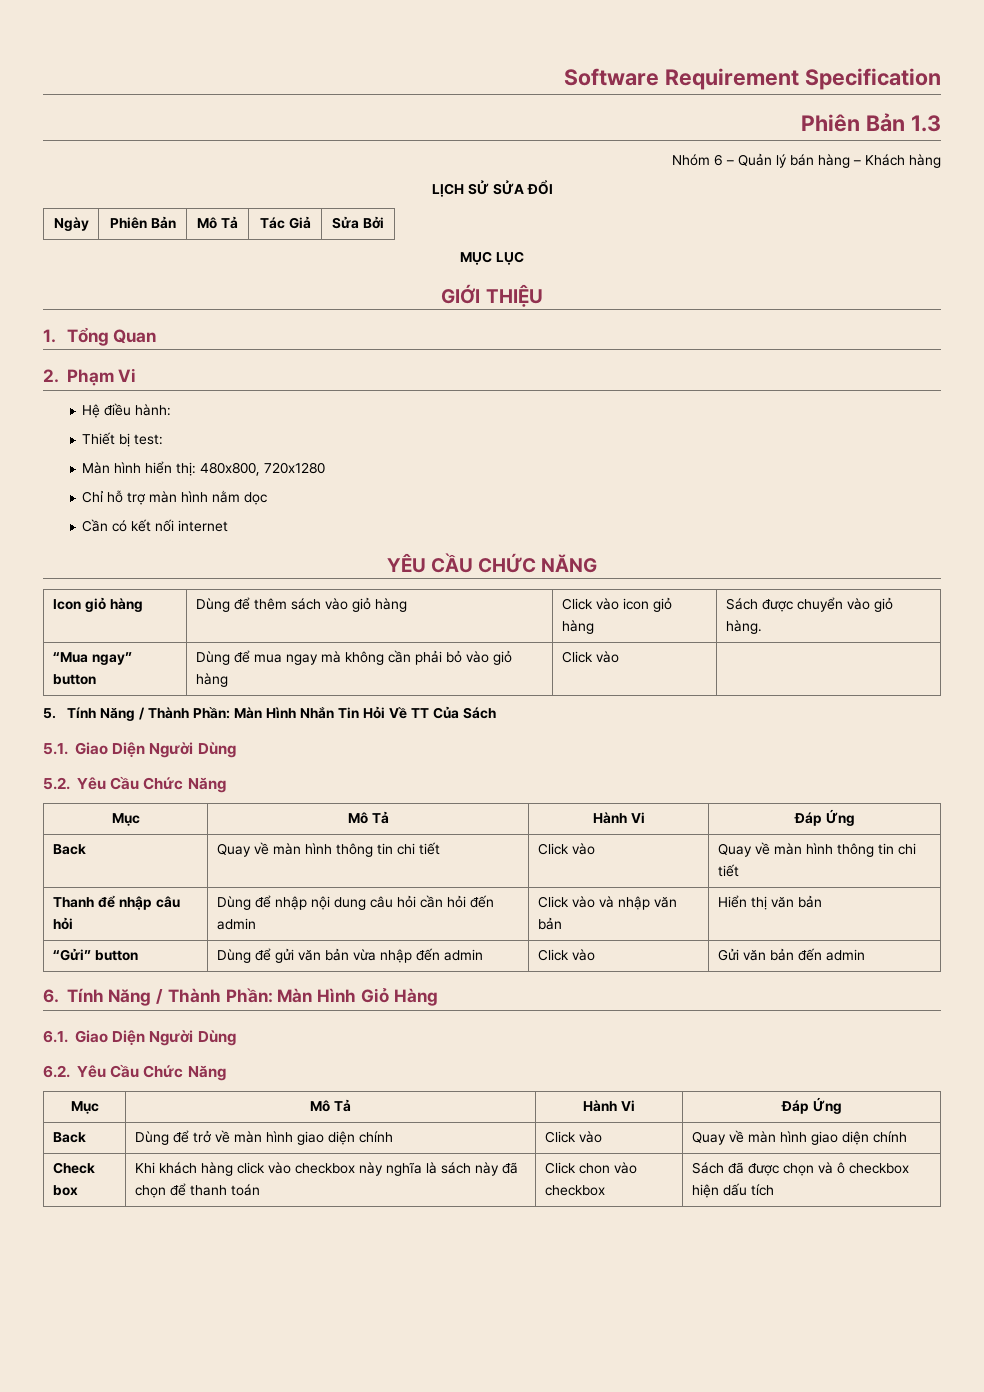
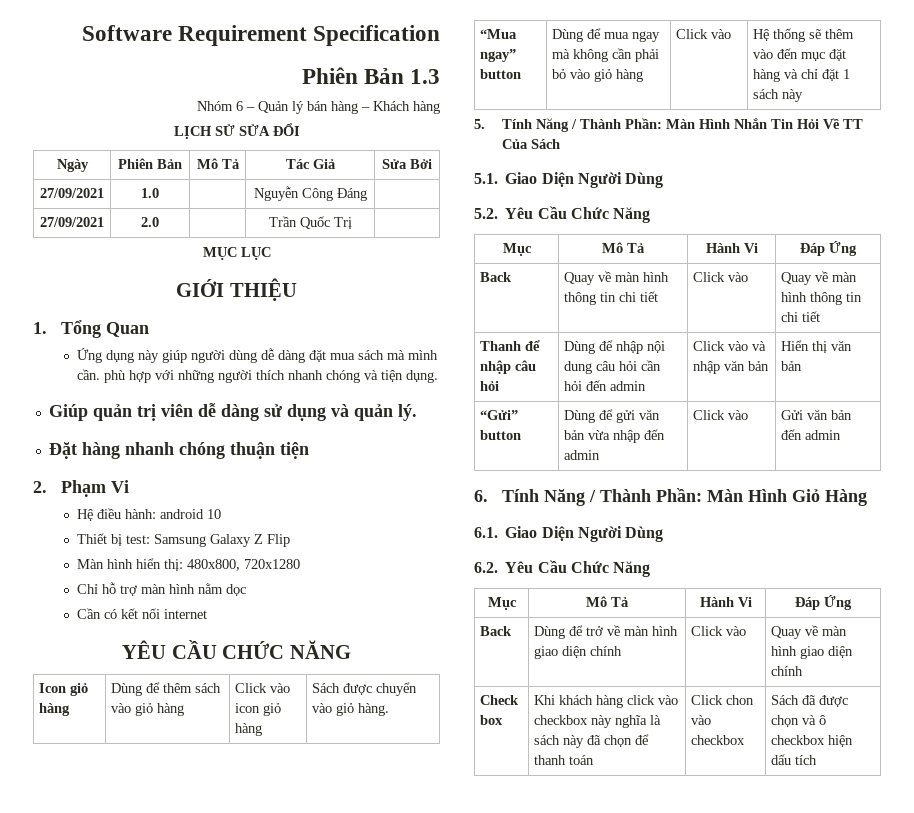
+ 27/09/2021 | 1.0 | | Nguyễn Công Đáng |
+ 27/09/2021 | 2.0 | | Trần Quốc Trị |
+ Ứng dụng này giúp người dùng dễ dàng đặt mua sách mà mình cần. phù hợp với những người thích nhanh chóng và tiện dụng.
+ Giúp quản trị viên dễ dàng sử dụng và quản lý.
+ Đặt hàng nhanh chóng thuận tiện
- Hệ điều hành:
+ Hệ điều hành: android 10
- Thiết bị test:
+ Thiết bị test: Samsung Galaxy Z Flip
- “Mua ngay” button | Dùng để mua ngay mà không cần phải bỏ vào giỏ hàng | Click vào |
+ “Mua ngay” button | Dùng để mua ngay mà không cần phải bỏ vào giỏ hàng | Click vào | Hệ thống sẽ thêm vào đến mục đặt hàng và chỉ đặt 1 sách này

